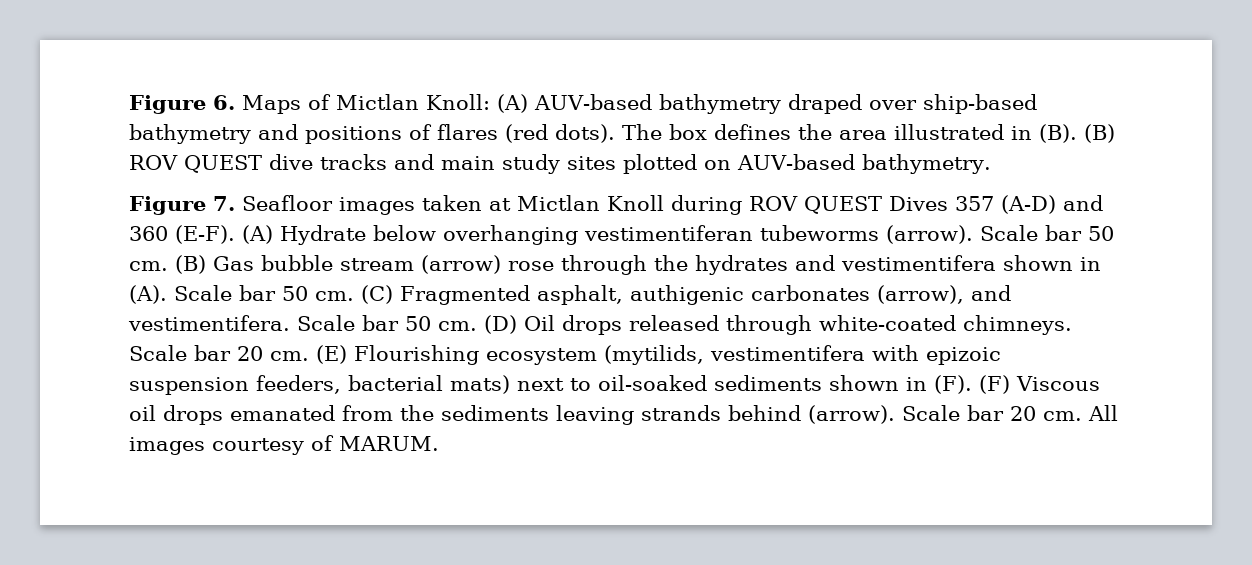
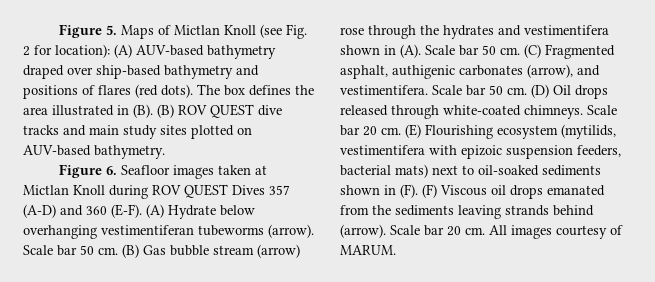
- Figure 6. Maps of Mictlan Knoll: (A) AUV-based bathymetry draped over ship-based bathymetry and positions of flares (red dots).
+ Figure 5. Maps of Mictlan Knoll (see Fig. 2 for location): (A) AUV-based bathymetry draped over ship-based bathymetry and positions of flares (red dots).
- Figure 7. Seafloor images taken at Mictlan Knoll during ROV QUEST Dives 357 (A-D) and 360 (E-F).
+ Figure 6. Seafloor images taken at Mictlan Knoll during ROV QUEST Dives 357 (A-D) and 360 (E-F).

